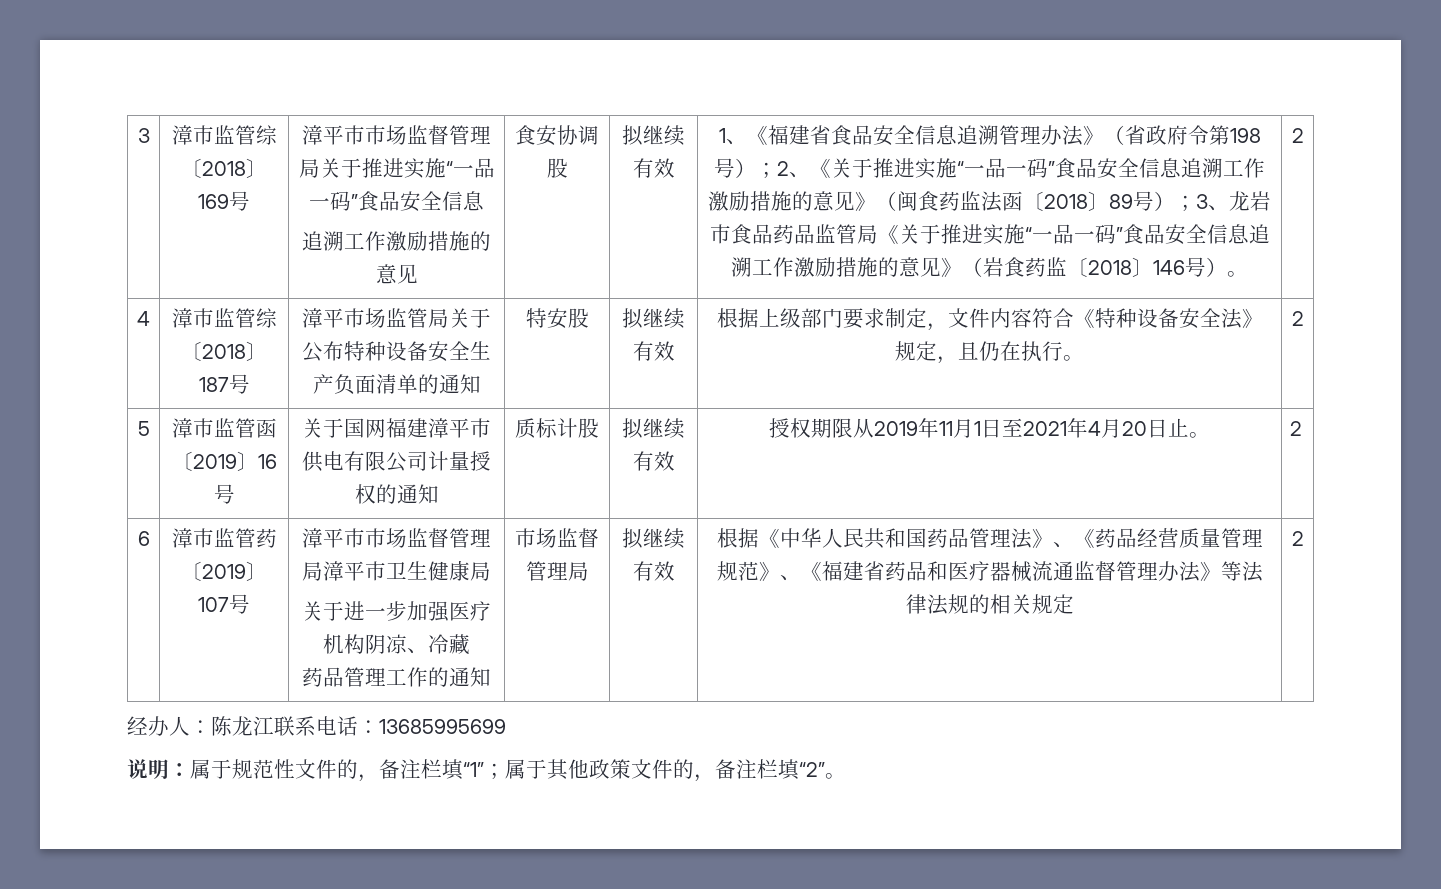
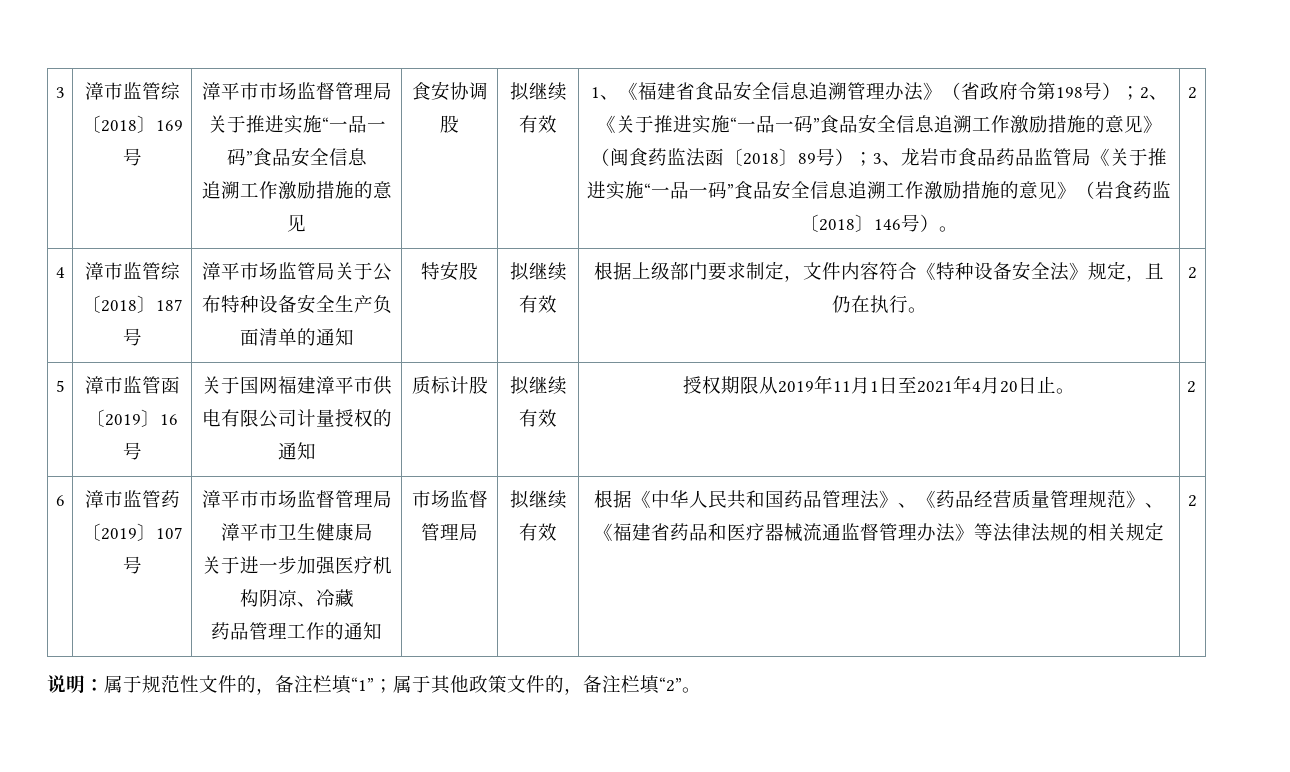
- 经办人：陈龙江联系电话：13685995699

